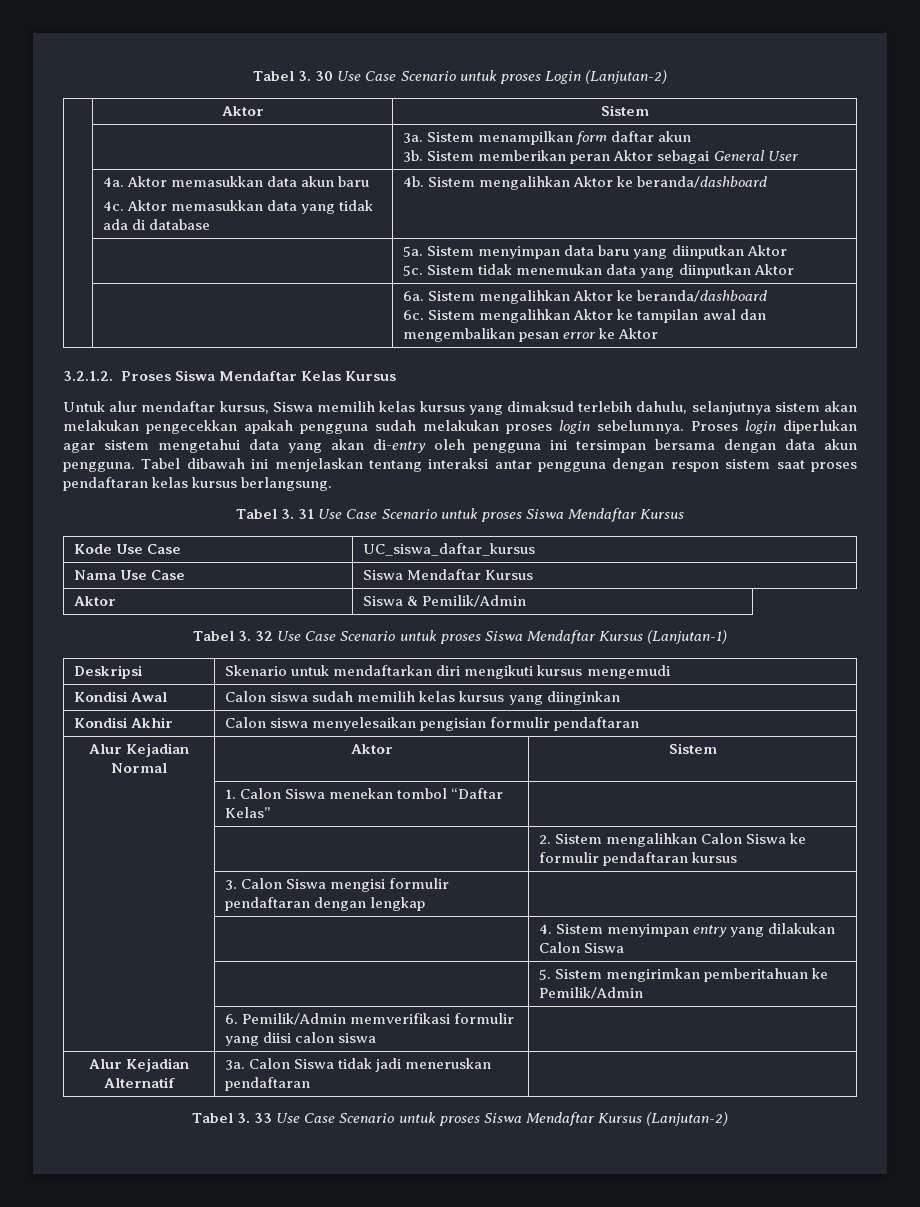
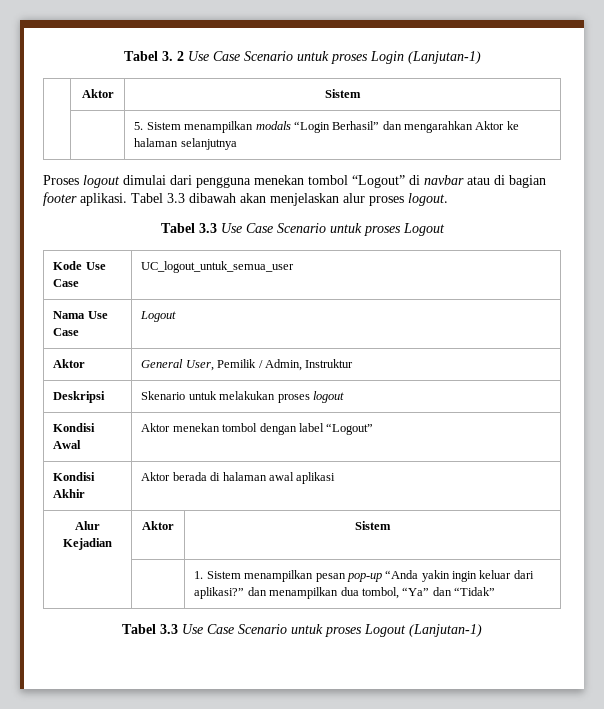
- Tabel 3. 30 Use Case Scenario untuk proses Login (Lanjutan-2)
+ Tabel 3. 2 Use Case Scenario untuk proses Login (Lanjutan-1)
  | Aktor | Sistem
- | | 3a. Sistem menampilkan form daftar akun
- 3b. Sistem memberikan peran Aktor sebagai General User
- | 4a. Aktor memasukkan data akun baru
- 4c. Aktor memasukkan data yang tidak ada di database | 4b. Sistem mengalihkan Aktor ke beranda/dashboard
- | | 5a. Sistem menyimpan data baru yang diinputkan Aktor
- 5c. Sistem tidak menemukan data yang diinputkan Aktor
- | | 6a. Sistem mengalihkan Aktor ke beranda/dashboard
- 6c. Sistem mengalihkan Aktor ke tampilan awal dan mengembalikan pesan error ke Aktor
- 3.2.1.2. Proses Siswa Mendaftar Kelas Kursus
- Untuk alur mendaftar kursus, Siswa memilih kelas kursus yang dimaksud terlebih dahulu, selanjutnya sistem akan melakukan pengecekkan apakah pengguna sudah melakukan proses login sebelumnya. Proses login diperlukan agar sistem mengetahui data yang akan di-entry oleh pengguna ini tersimpan bersama dengan data akun pengguna. Tabel dibawah ini menjelaskan tentang interaksi antar pengguna dengan respon sistem saat proses pendaftaran kelas kursus berlangsung.
- Tabel 3. 31 Use Case Scenario untuk proses Siswa Mendaftar Kursus
+ | | 5. Sistem menampilkan modals “Login Berhasil” dan mengarahkan Aktor ke halaman selanjutnya
+ Proses logout dimulai dari pengguna menekan tombol “Logout” di navbar atau di bagian footer aplikasi. Tabel 3.3 dibawah akan menjelaskan alur proses logout.
+ Tabel 3.3 Use Case Scenario untuk proses Logout
- Kode Use Case | UC_siswa_daftar_kursus
+ Kode Use Case | UC_logout_untuk_semua_user
- Nama Use Case | Siswa Mendaftar Kursus
- Aktor | Siswa & Pemilik/Admin
- Tabel 3. 32 Use Case Scenario untuk proses Siswa Mendaftar Kursus (Lanjutan-1)
- Deskripsi | Skenario untuk mendaftarkan diri mengikuti kursus mengemudi
- Kondisi Awal | Calon siswa sudah memilih kelas kursus yang diinginkan
- Kondisi Akhir | Calon siswa menyelesaikan pengisian formulir pendaftaran
- Alur Kejadian Normal | Aktor | Sistem
- | 1. Calon Siswa menekan tombol “Daftar Kelas” |
- | | 2. Sistem mengalihkan Calon Siswa ke formulir pendaftaran kursus
- | 3. Calon Siswa mengisi formulir pendaftaran dengan lengkap |
- | | 4. Sistem menyimpan entry yang dilakukan Calon Siswa
- | | 5. Sistem mengirimkan pemberitahuan ke Pemilik/Admin
- | 6. Pemilik/Admin memverifikasi formulir yang diisi calon siswa |
- Alur Kejadian Alternatif | 3a. Calon Siswa tidak jadi meneruskan pendaftaran |
- Tabel 3. 33 Use Case Scenario untuk proses Siswa Mendaftar Kursus (Lanjutan-2)
+ Nama Use Case | Logout
+ Aktor | General User, Pemilik / Admin, Instruktur
+ Deskripsi | Skenario untuk melakukan proses logout
+ Kondisi Awal | Aktor menekan tombol dengan label “Logout”
+ Kondisi Akhir | Aktor berada di halaman awal aplikasi
+ Alur Kejadian | Aktor | Sistem
+ | | 1. Sistem menampilkan pesan pop-up “Anda yakin ingin keluar dari aplikasi?” dan menampilkan dua tombol, “Ya” dan “Tidak”
+ Tabel 3.3 Use Case Scenario untuk proses Logout (Lanjutan-1)

